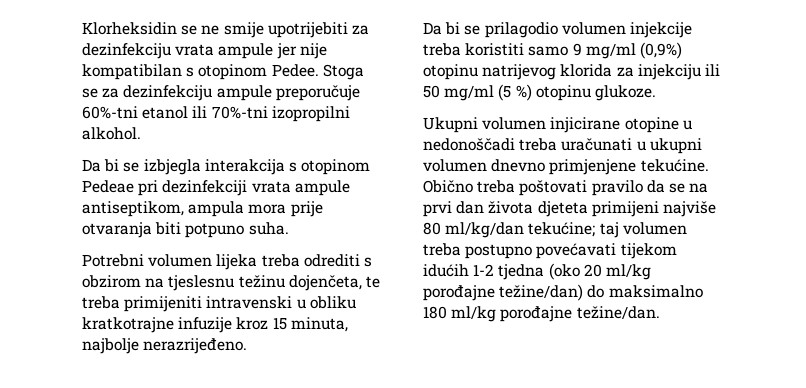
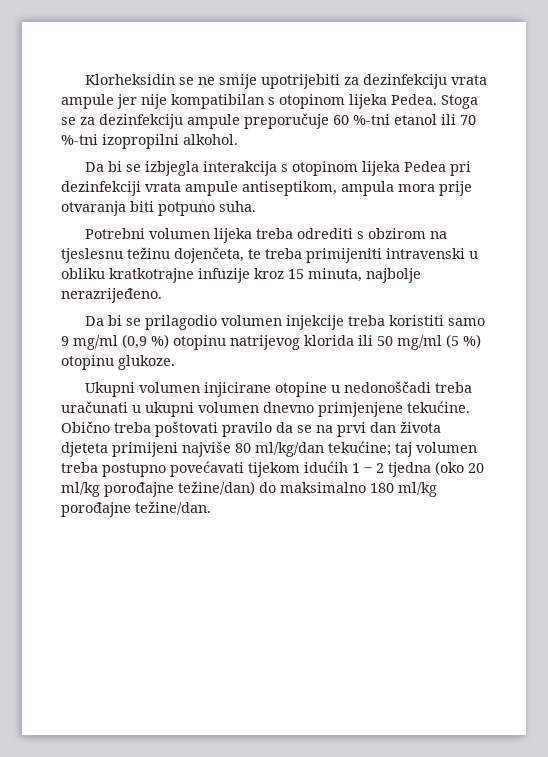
- Klorheksidin se ne smije upotrijebiti za dezinfekciju vrata ampule jer nije kompatibilan s otopinom Pedee.
+ Klorheksidin se ne smije upotrijebiti za dezinfekciju vrata ampule jer nije kompatibilan s otopinom lijeka Pedea.
- Stoga se za dezinfekciju ampule preporučuje 60%-tni etanol ili 70%-tni izopropilni alkohol.
+ Stoga se za dezinfekciju ampule preporučuje 60 %-tni etanol ili 70 %-tni izopropilni alkohol.
- Da bi se izbjegla interakcija s otopinom Pedeae pri dezinfekciji vrata ampule antiseptikom, ampula mora prije otvaranja biti potpuno suha.
+ Da bi se izbjegla interakcija s otopinom lijeka Pedea pri dezinfekciji vrata ampule antiseptikom, ampula mora prije otvaranja biti potpuno suha.
- Da bi se prilagodio volumen injekcije treba koristiti samo 9 mg/ml (0,9%) otopinu natrijevog klorida za injekciju ili 50 mg/ml (5 %) otopinu glukoze.
+ Da bi se prilagodio volumen injekcije treba koristiti samo 9 mg/ml (0,9 %) otopinu natrijevog klorida ili 50 mg/ml (5 %) otopinu glukoze.
- Obično treba poštovati pravilo da se na prvi dan života djeteta primijeni najviše 80 ml/kg/dan tekućine; taj volumen treba postupno povećavati tijekom idućih 1-2 tjedna (oko 20 ml/kg porođajne težine/dan) do maksimalno 180 ml/kg porođajne težine/dan.
+ Obično treba poštovati pravilo da se na prvi dan života djeteta primijeni najviše 80 ml/kg/dan tekućine; taj volumen treba postupno povećavati tijekom idućih 1 ‒ 2 tjedna (oko 20 ml/kg porođajne težine/dan) do maksimalno 180 ml/kg porođajne težine/dan.

